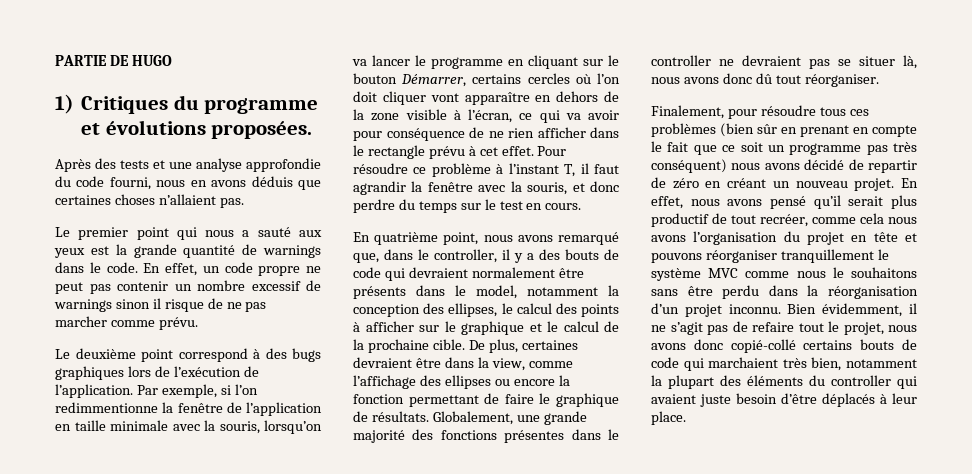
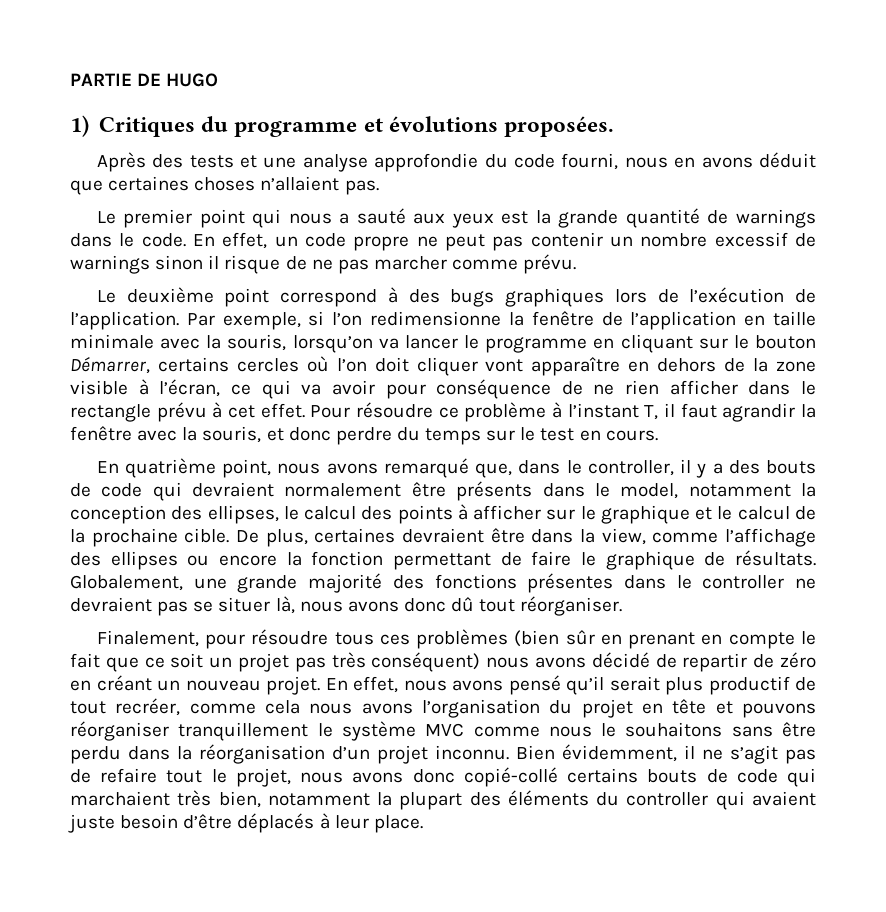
- Après des tests et une analyse approfondie du code fourni, nous en avons déduis que certaines choses n’allaient pas.
+ Après des tests et une analyse approfondie du code fourni, nous en avons déduit que certaines choses n’allaient pas.
- Par exemple, si l’on redimmentionne la fenêtre de l’application en taille minimale avec la souris, lorsqu’on va lancer le programme en cliquant sur le bouton Démarrer, certains cercles où l’on doit cliquer vont apparaître en dehors de la zone visible à l’écran, ce qui va avoir pour conséquence de ne rien afficher dans le rectangle prévu à cet effet.
+ Par exemple, si l’on redimensionne la fenêtre de l’application en taille minimale avec la souris, lorsqu’on va lancer le programme en cliquant sur le bouton Démarrer, certains cercles où l’on doit cliquer vont apparaître en dehors de la zone visible à l’écran, ce qui va avoir pour conséquence de ne rien afficher dans le rectangle prévu à cet effet.
- Finalement, pour résoudre tous ces problèmes (bien sûr en prenant en compte le fait que ce soit un programme pas très conséquent) nous avons décidé de repartir de zéro en créant un nouveau projet.
+ Finalement, pour résoudre tous ces problèmes (bien sûr en prenant en compte le fait que ce soit un projet pas très conséquent) nous avons décidé de repartir de zéro en créant un nouveau projet.

